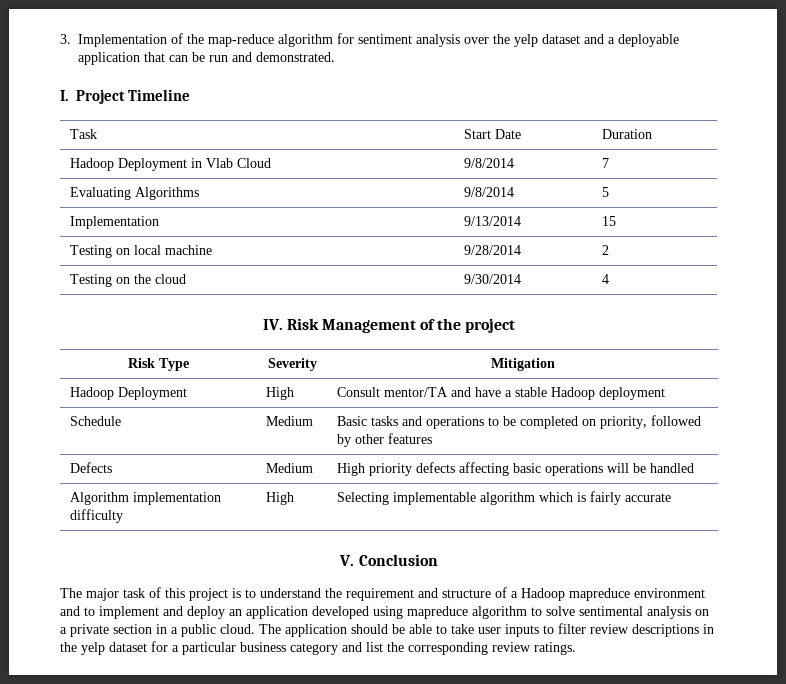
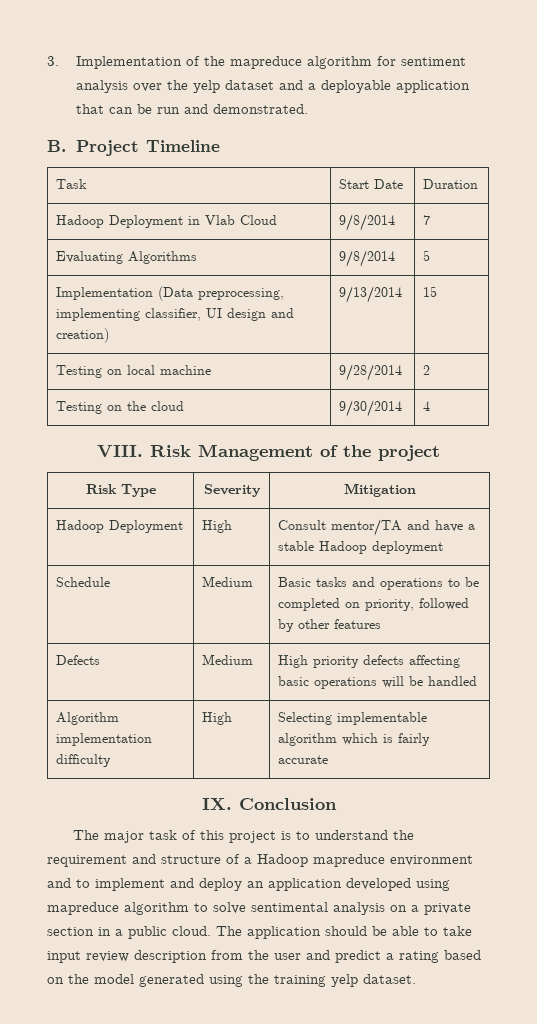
- 3. Implementation of the map-reduce algorithm for sentiment analysis over the yelp dataset and a deployable application that can be run and demonstrated.
+ 3. Implementation of the mapreduce algorithm for sentiment analysis over the yelp dataset and a deployable application that can be run and demonstrated.
- I. Project Timeline
+ B. Project Timeline
- Implementation | 9/13/2014 | 15
+ Implementation (Data preprocessing, implementing classifier, UI design and creation) | 9/13/2014 | 15
- IV. Risk Management of the project
+ VIII. Risk Management of the project
- V. Conclusion
+ IX. Conclusion
- The application should be able to take user inputs to filter review descriptions in the yelp dataset for a particular business category and list the corresponding review ratings.
+ The application should be able to take input review description from the user and predict a rating based on the model generated using the training yelp dataset.

